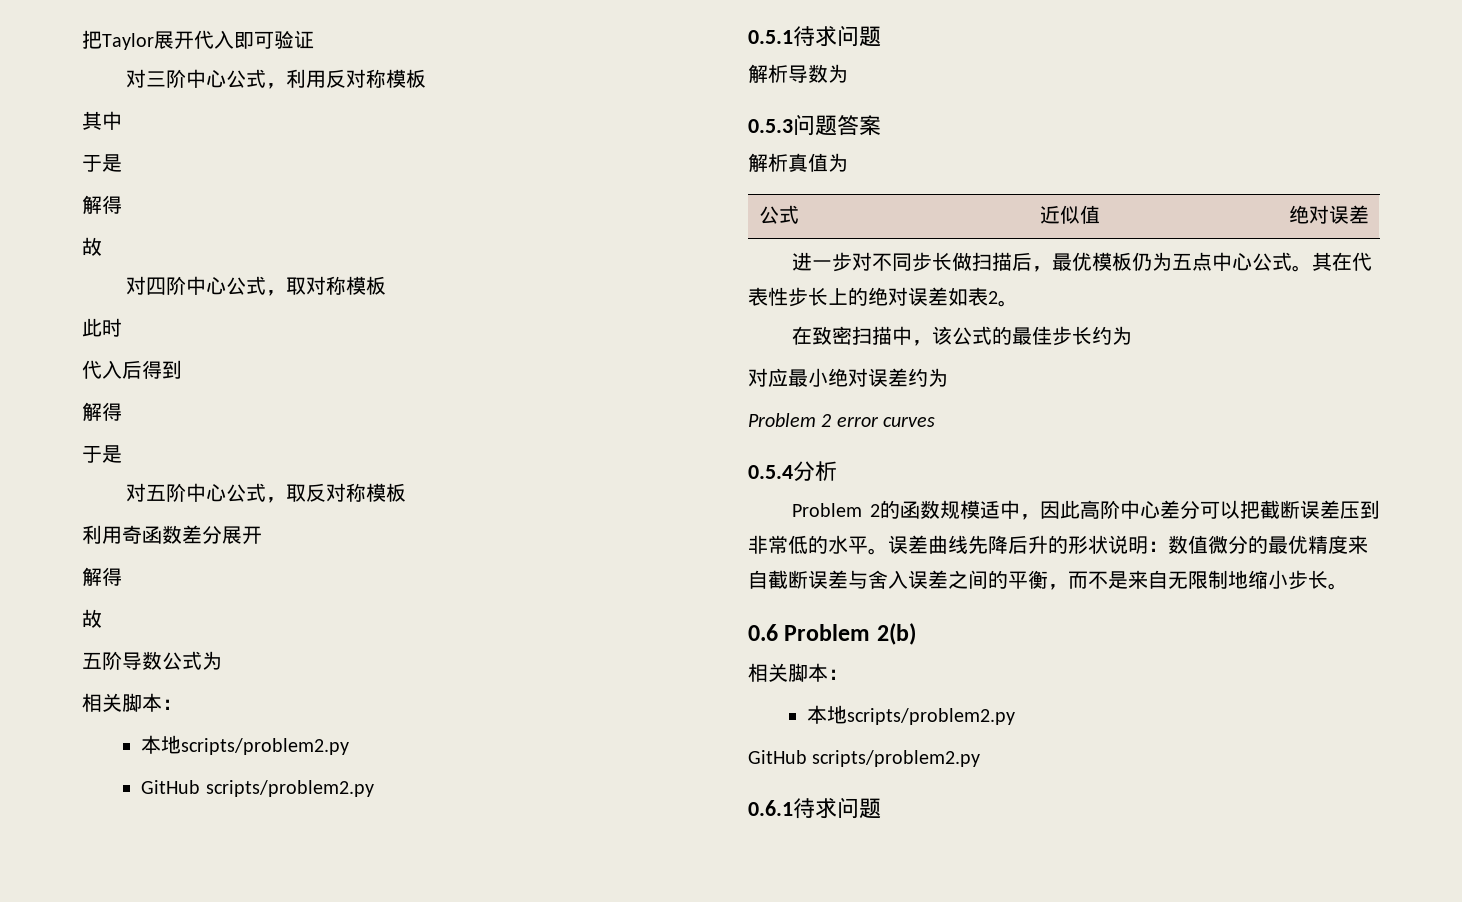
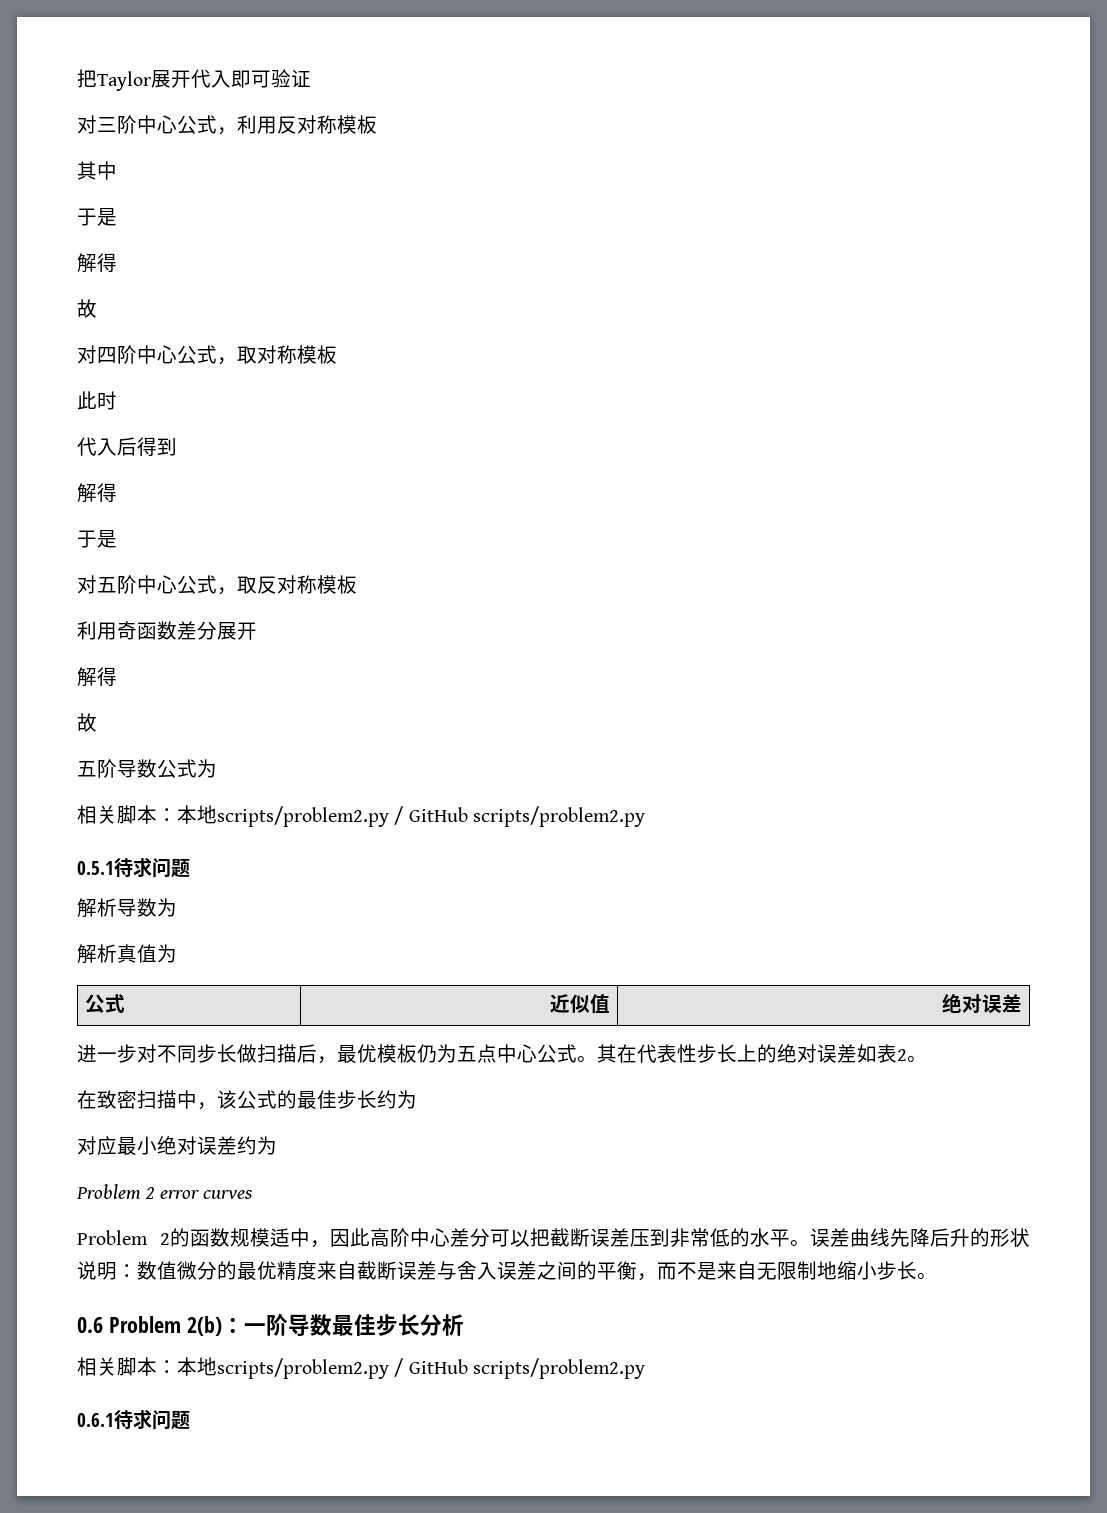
  五阶导数公式为
- 相关脚本：
- 本地scripts/problem2.py
- GitHub scripts/problem2.py
+ 相关脚本：本地scripts/problem2.py / GitHub scripts/problem2.py
- 0.5.3问题答案
- 0.5.4分析
- 0.6 Problem 2(b)
- 相关脚本：
- 本地scripts/problem2.py
- GitHub scripts/problem2.py
+ 0.6 Problem 2(b)：一阶导数最佳步长分析
+ 相关脚本：本地scripts/problem2.py / GitHub scripts/problem2.py

